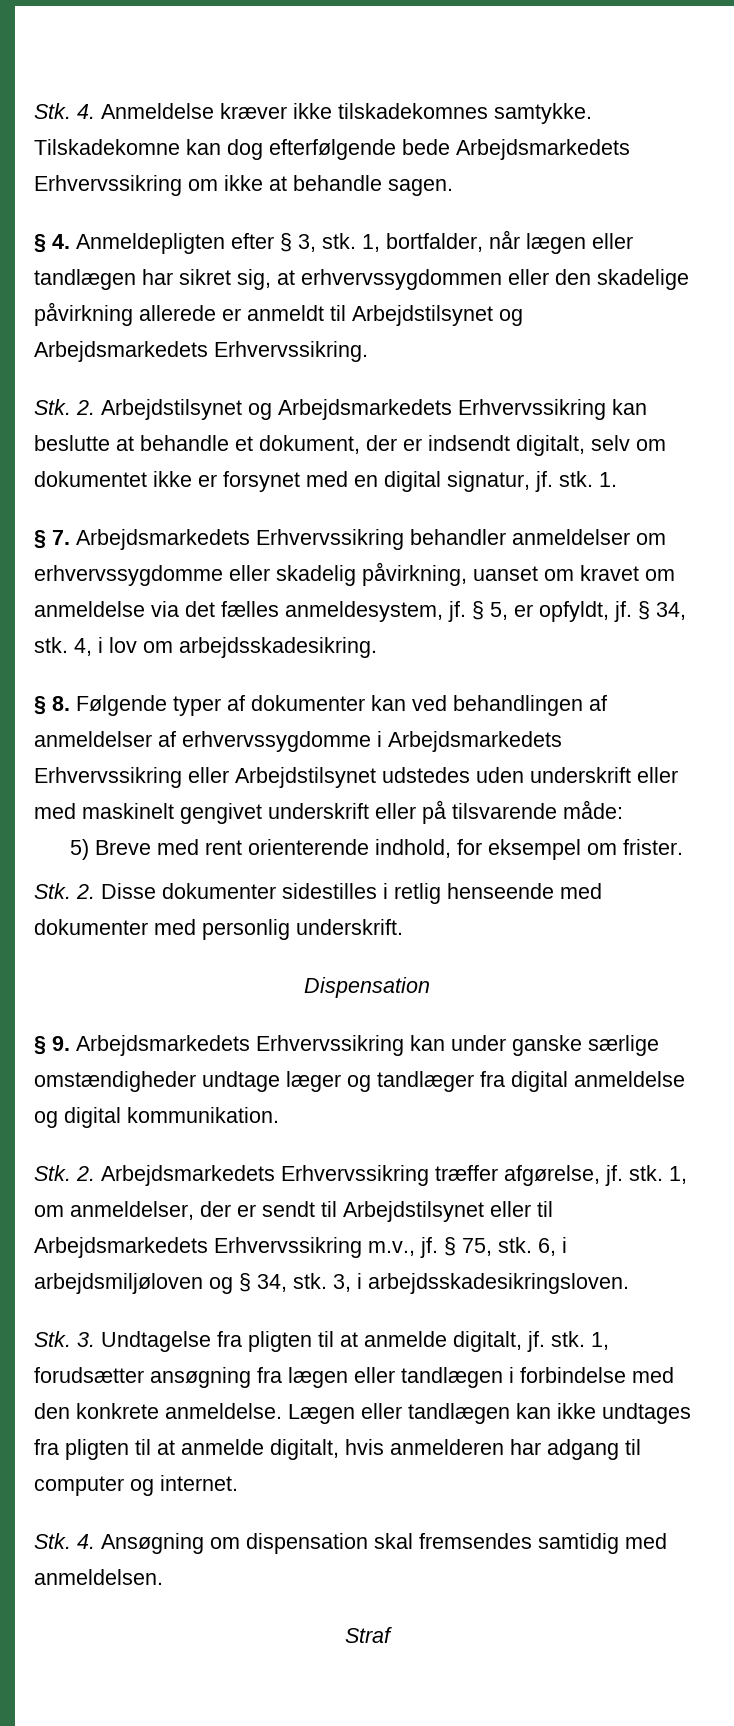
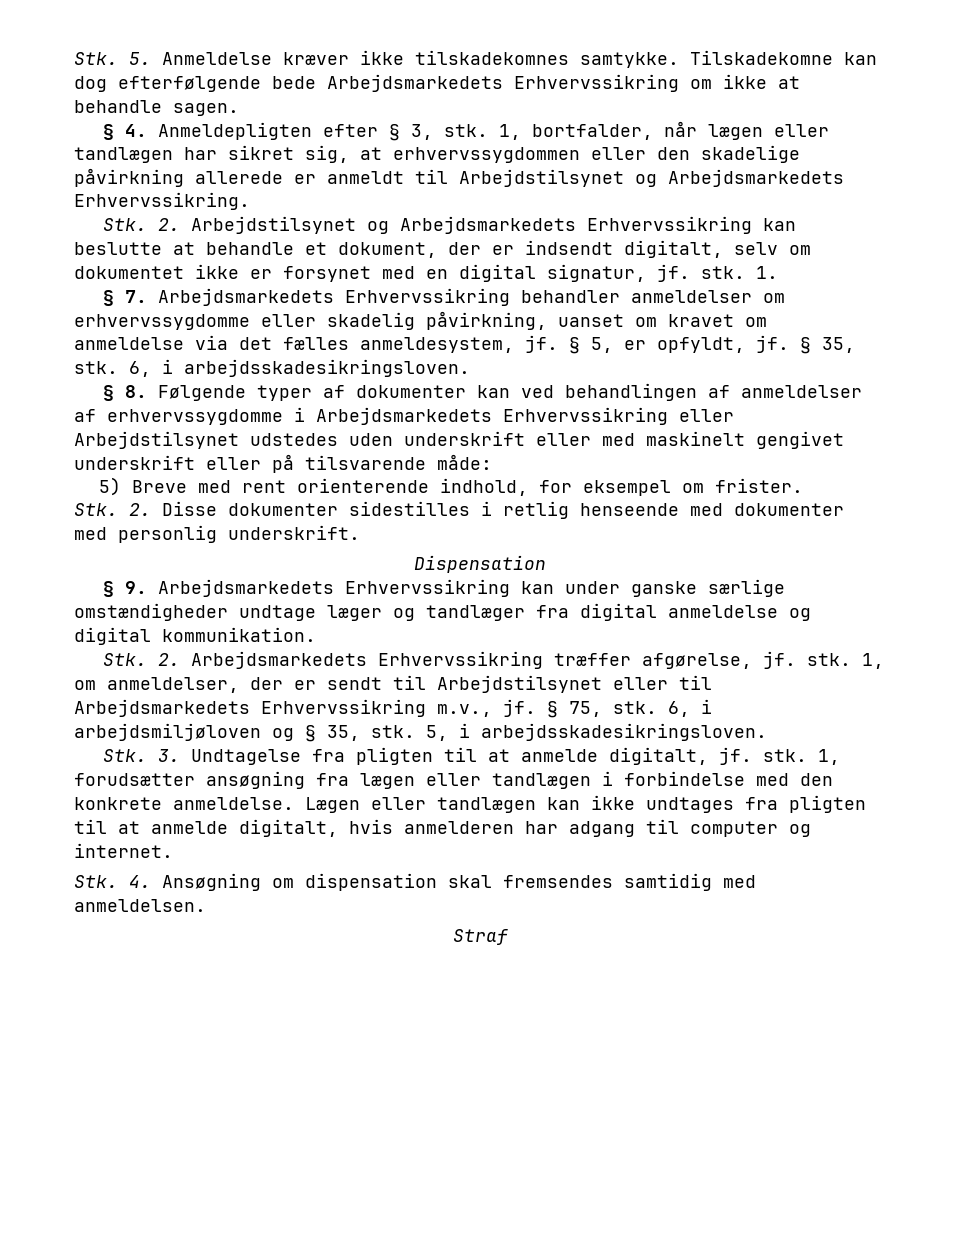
- Stk. 4. Anmeldelse kræver ikke tilskadekomnes samtykke.
+ Stk. 5. Anmeldelse kræver ikke tilskadekomnes samtykke.
- § 34, stk. 4, i lov om arbejdsskadesikring.
+ § 35, stk. 6, i arbejdsskadesikringsloven.
- 6, i arbejdsmiljøloven og § 34, stk. 3, i arbejdsskadesikringsloven.
+ 6, i arbejdsmiljøloven og § 35, stk. 5, i arbejdsskadesikringsloven.

